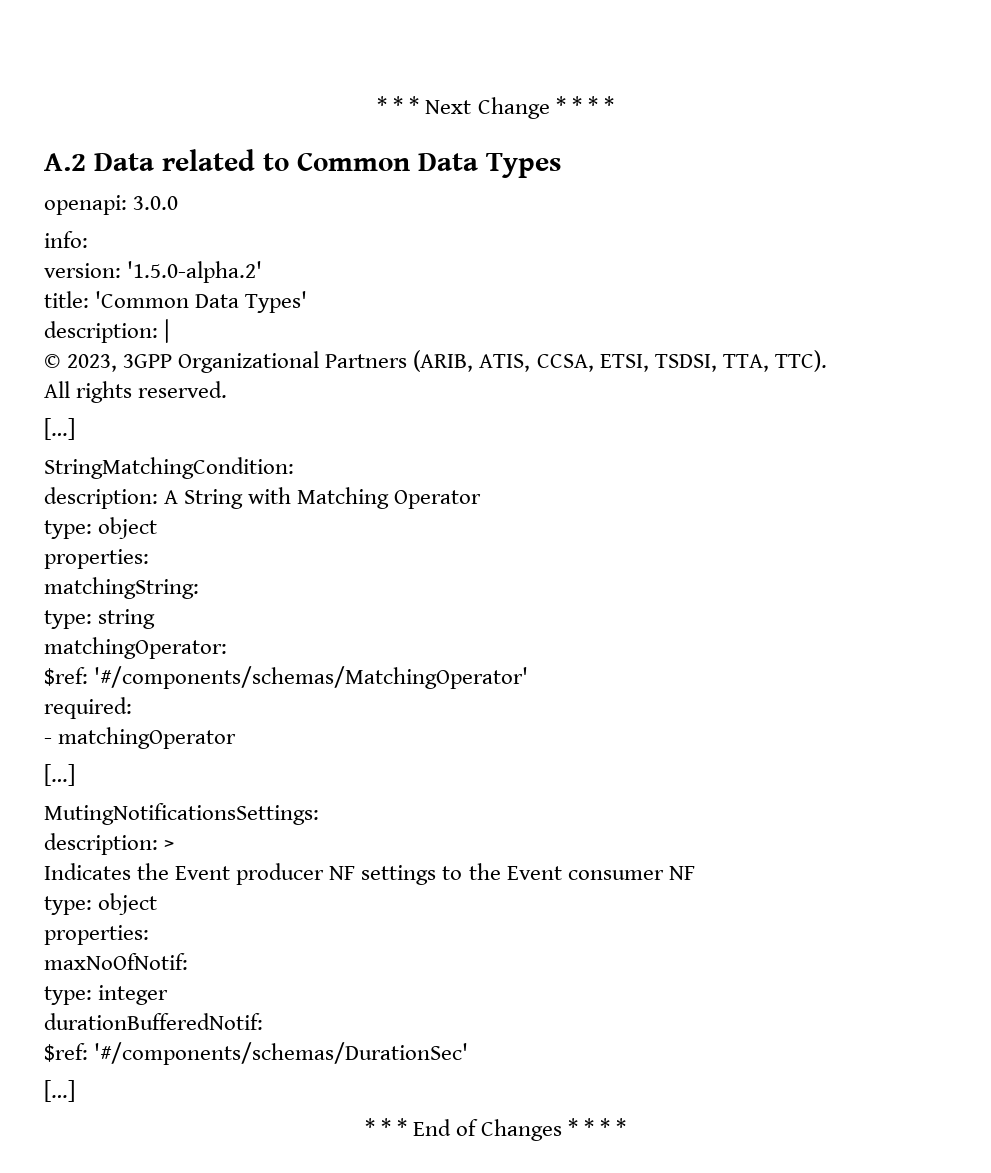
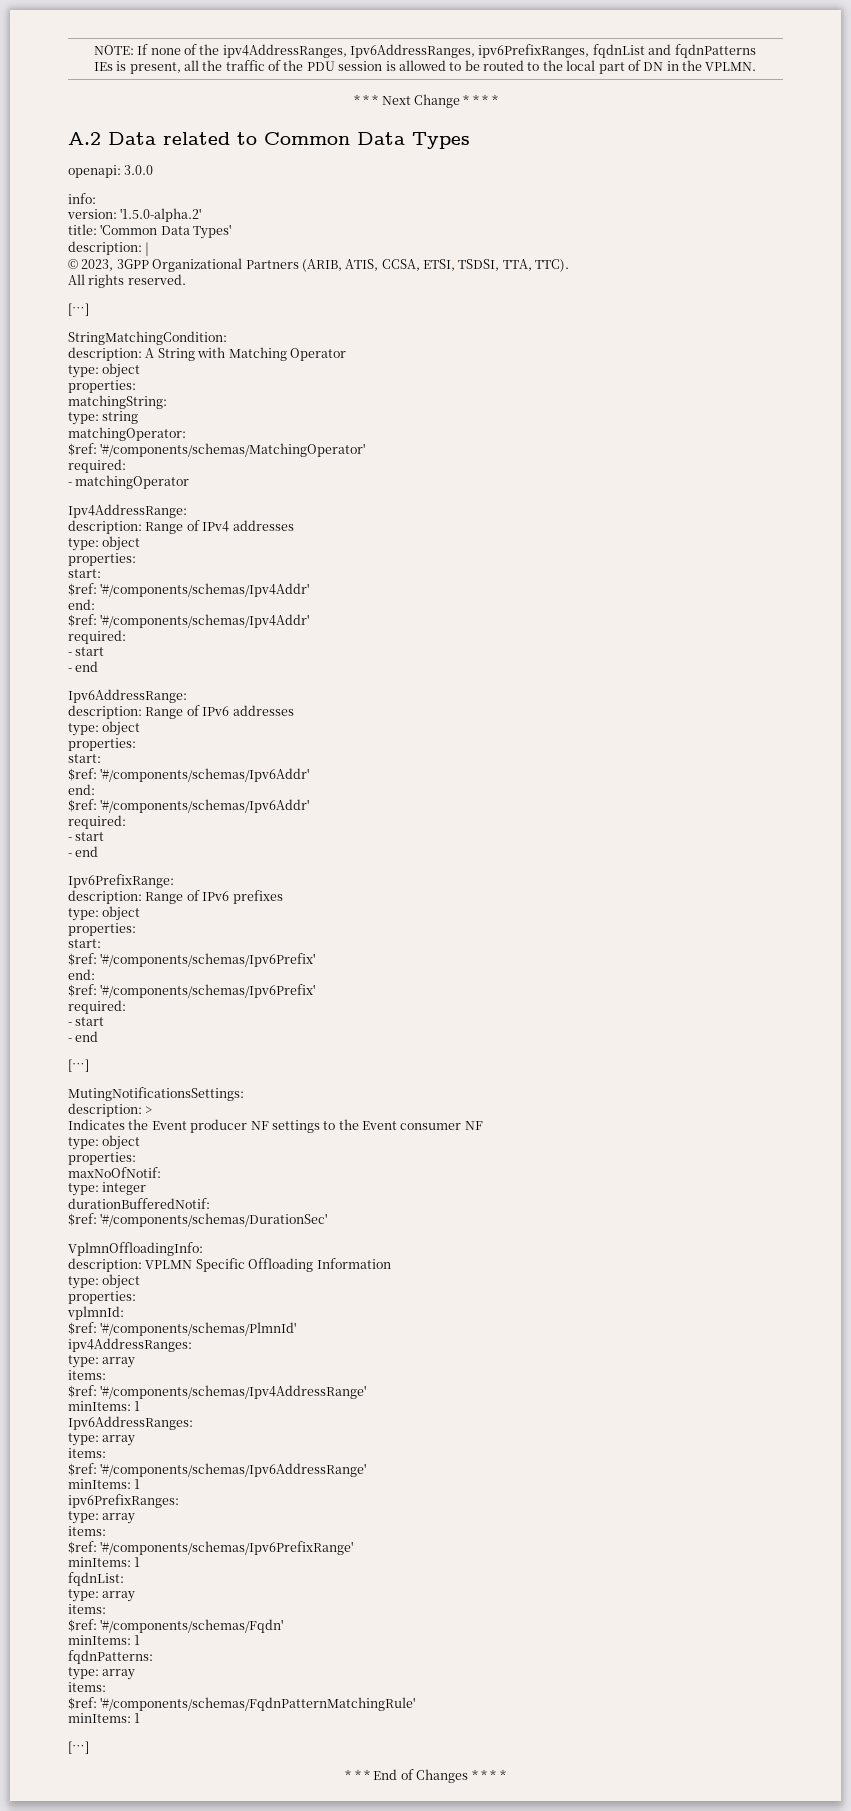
+ NOTE: If none of the ipv4AddressRanges, Ipv6AddressRanges, ipv6PrefixRanges, fqdnList and fqdnPatterns IEs is present, all the traffic of the PDU session is allowed to be routed to the local part of DN in the VPLMN.
+ Ipv4AddressRange:
+ description: Range of IPv4 addresses
+ type: object
+ properties:
+ start:
+ $ref: '#/components/schemas/Ipv4Addr'
+ end:
+ $ref: '#/components/schemas/Ipv4Addr'
+ required:
+ - start
+ - end
+ Ipv6AddressRange:
+ description: Range of IPv6 addresses
+ type: object
+ properties:
+ start:
+ $ref: '#/components/schemas/Ipv6Addr'
+ end:
+ $ref: '#/components/schemas/Ipv6Addr'
+ required:
+ - start
+ - end
+ Ipv6PrefixRange:
+ description: Range of IPv6 prefixes
+ type: object
+ properties:
+ start:
+ $ref: '#/components/schemas/Ipv6Prefix'
+ end:
+ $ref: '#/components/schemas/Ipv6Prefix'
+ required:
+ - start
+ - end
+ VplmnOffloadingInfo:
+ description: VPLMN Specific Offloading Information
+ type: object
+ properties:
+ vplmnId:
+ $ref: '#/components/schemas/PlmnId'
+ ipv4AddressRanges:
+ type: array
+ items:
+ $ref: '#/components/schemas/Ipv4AddressRange'
+ minItems: 1
+ Ipv6AddressRanges:
+ type: array
+ items:
+ $ref: '#/components/schemas/Ipv6AddressRange'
+ minItems: 1
+ ipv6PrefixRanges:
+ type: array
+ items:
+ $ref: '#/components/schemas/Ipv6PrefixRange'
+ minItems: 1
+ fqdnList:
+ type: array
+ items:
+ $ref: '#/components/schemas/Fqdn'
+ minItems: 1
+ fqdnPatterns:
+ type: array
+ items:
+ $ref: '#/components/schemas/FqdnPatternMatchingRule'
+ minItems: 1

